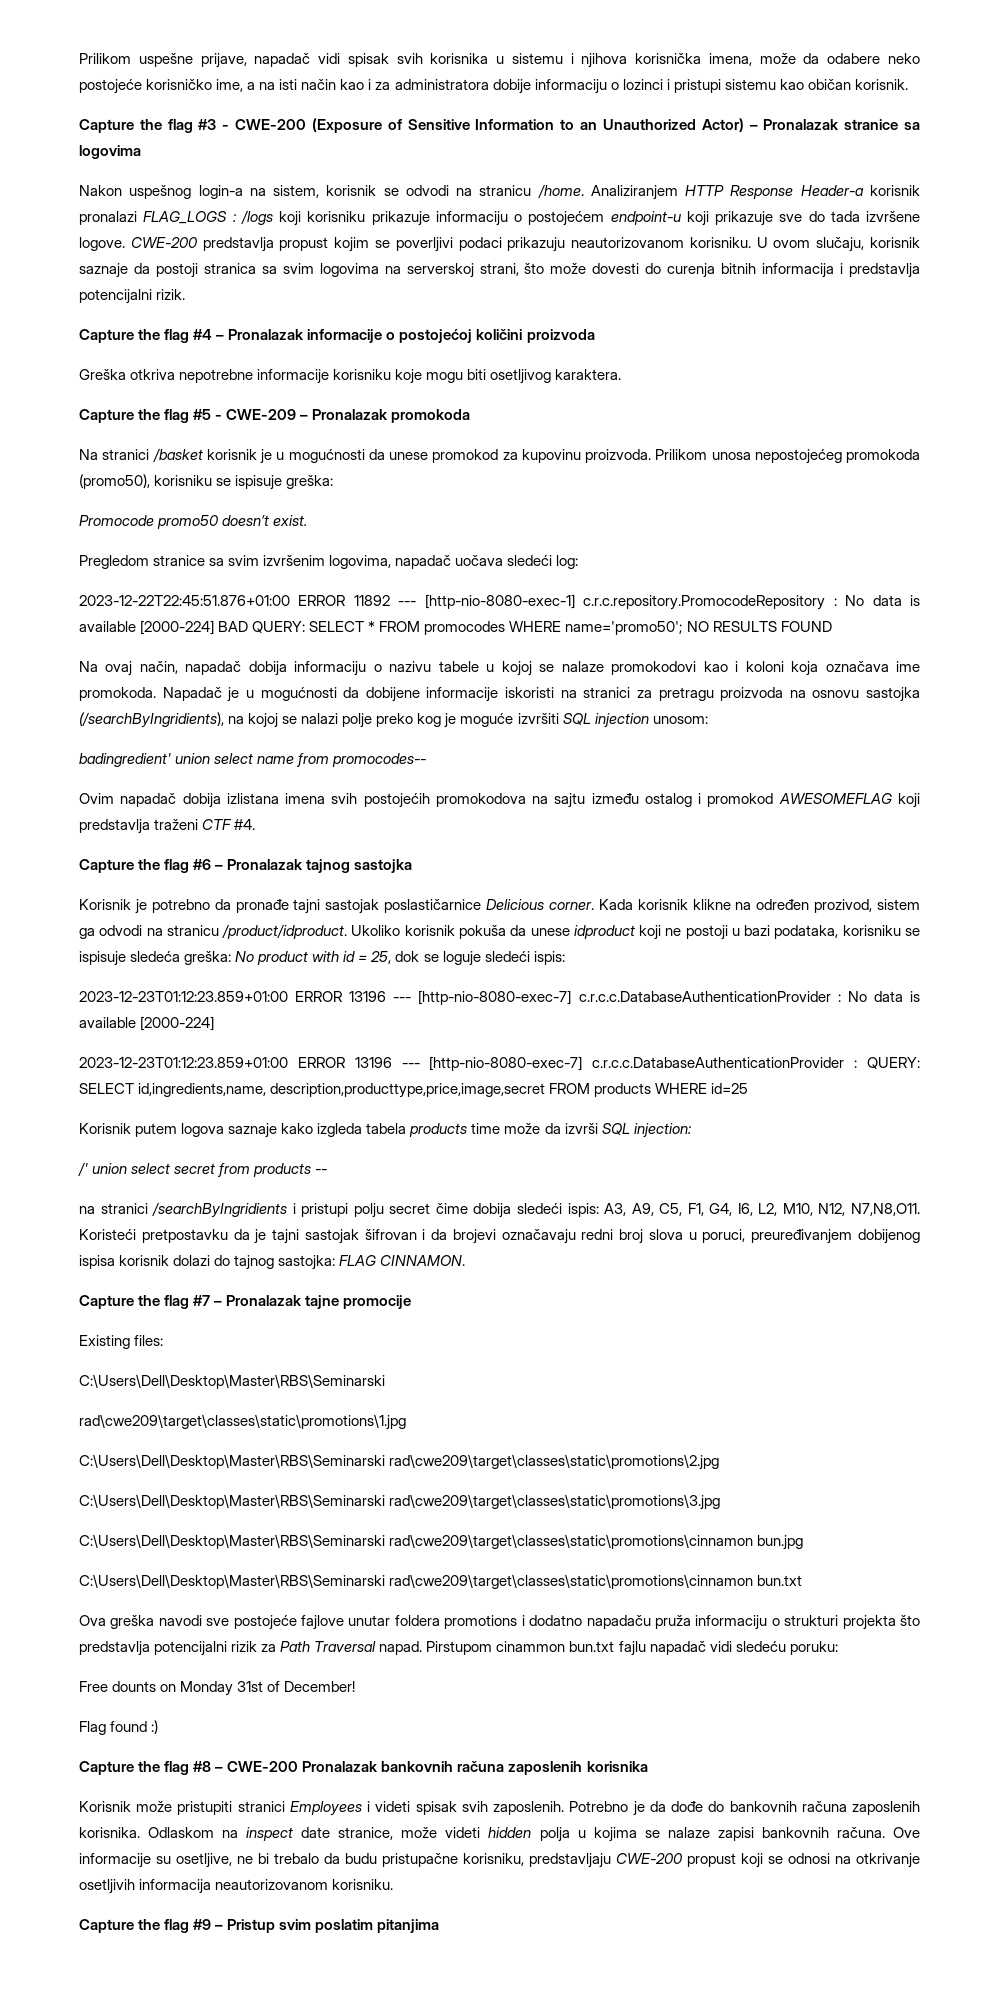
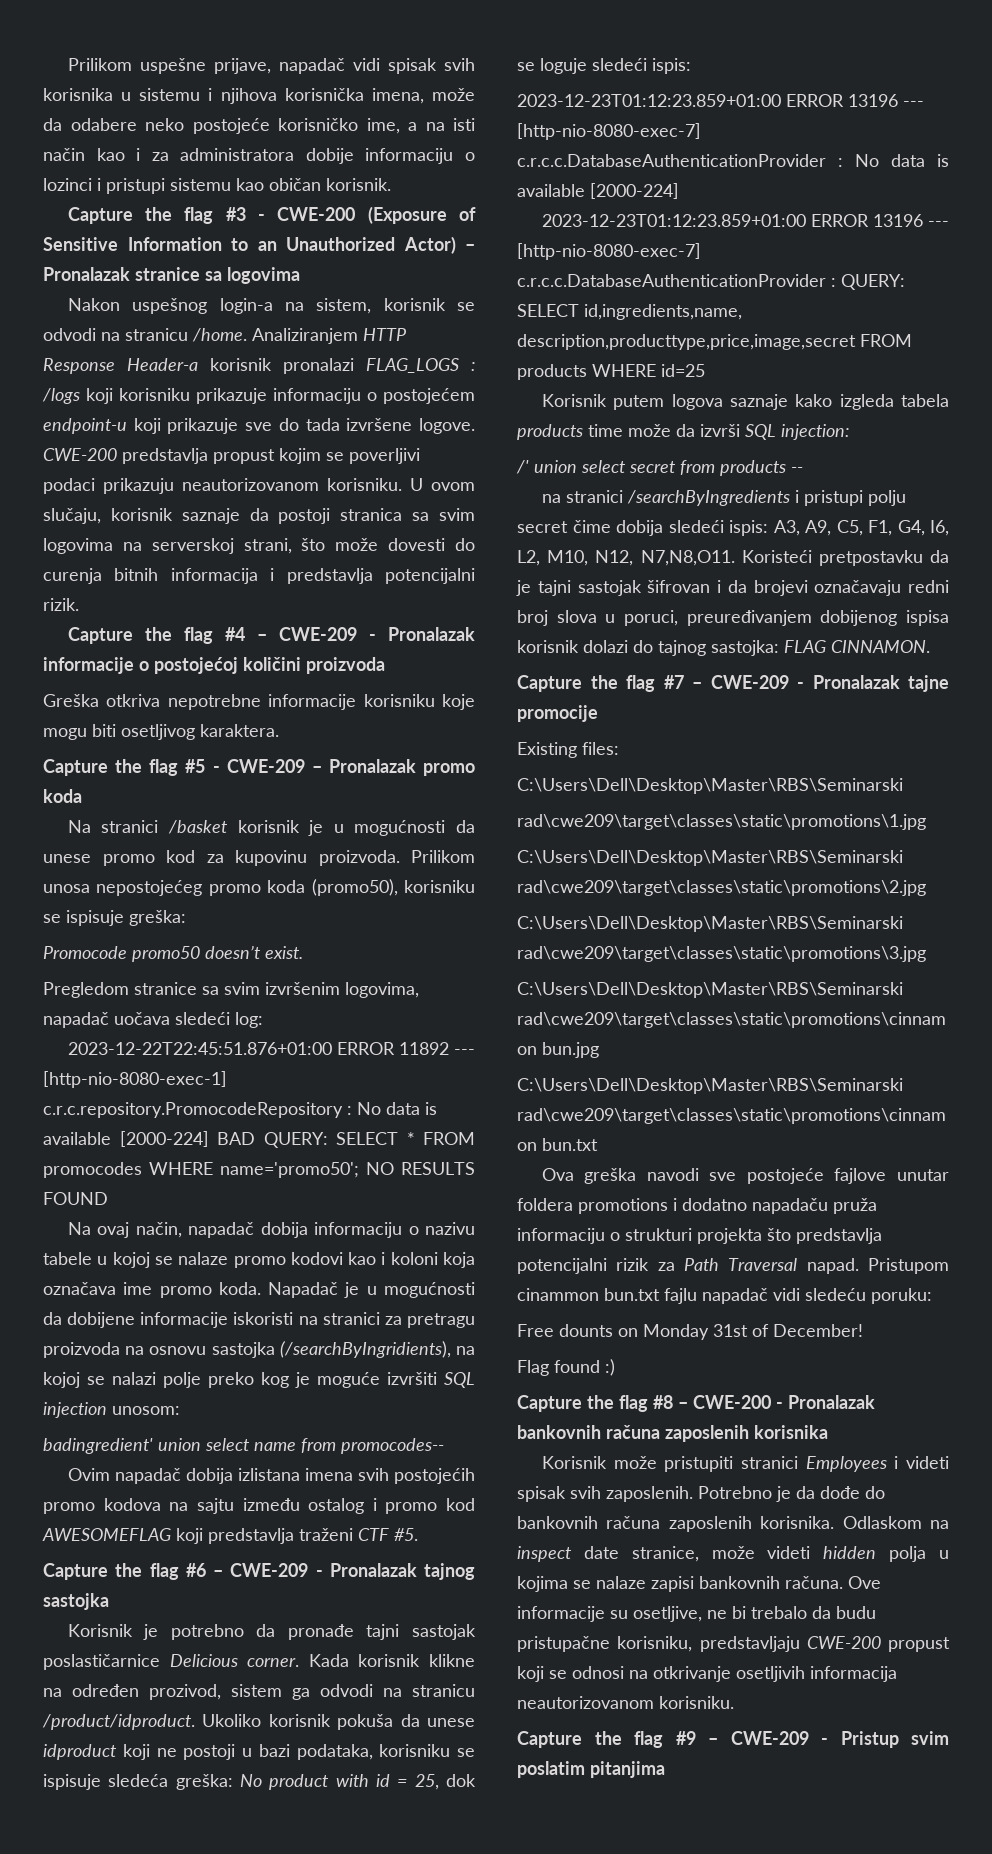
- Capture the flag #4 – Pronalazak informacije o postojećoj količini proizvoda
+ Capture the flag #4 – CWE-209 - Pronalazak informacije o postojećoj količini proizvoda
- Capture the flag #5 - CWE-209 – Pronalazak promokoda
+ Capture the flag #5 - CWE-209 – Pronalazak promo koda
- Na stranici /basket korisnik je u mogućnosti da unese promokod za kupovinu proizvoda.
+ Na stranici /basket korisnik je u mogućnosti da unese promo kod za kupovinu proizvoda.
- Prilikom unosa nepostojećeg promokoda (promo50), korisniku se ispisuje greška:
+ Prilikom unosa nepostojećeg promo koda (promo50), korisniku se ispisuje greška:
- Na ovaj način, napadač dobija informaciju o nazivu tabele u kojoj se nalaze promokodovi kao i koloni koja označava ime promokoda.
+ Na ovaj način, napadač dobija informaciju o nazivu tabele u kojoj se nalaze promo kodovi kao i koloni koja označava ime promo koda.
- Ovim napadač dobija izlistana imena svih postojećih promokodova na sajtu između ostalog i promokod AWESOMEFLAG koji predstavlja traženi CTF #4.
+ Ovim napadač dobija izlistana imena svih postojećih promo kodova na sajtu između ostalog i promo kod AWESOMEFLAG koji predstavlja traženi CTF #5.
- Capture the flag #6 – Pronalazak tajnog sastojka
+ Capture the flag #6 – CWE-209 - Pronalazak tajnog sastojka
- na stranici /searchByIngridients i pristupi polju secret čime dobija sledeći ispis: A3, A9, C5, F1, G4, I6, L2, M10, N12, N7,N8,O11.
+ na stranici /searchByIngredients i pristupi polju secret čime dobija sledeći ispis: A3, A9, C5, F1, G4, I6, L2, M10, N12, N7,N8,O11.
- Capture the flag #7 – Pronalazak tajne promocije
+ Capture the flag #7 – CWE-209 - Pronalazak tajne promocije
- Pirstupom cinammon bun.txt fajlu napadač vidi sledeću poruku:
+ Pristupom cinammon bun.txt fajlu napadač vidi sledeću poruku:
- Capture the flag #8 – CWE-200 Pronalazak bankovnih računa zaposlenih korisnika
+ Capture the flag #8 – CWE-200 - Pronalazak bankovnih računa zaposlenih korisnika
- Capture the flag #9 – Pristup svim poslatim pitanjima
+ Capture the flag #9 – CWE-209 - Pristup svim poslatim pitanjima

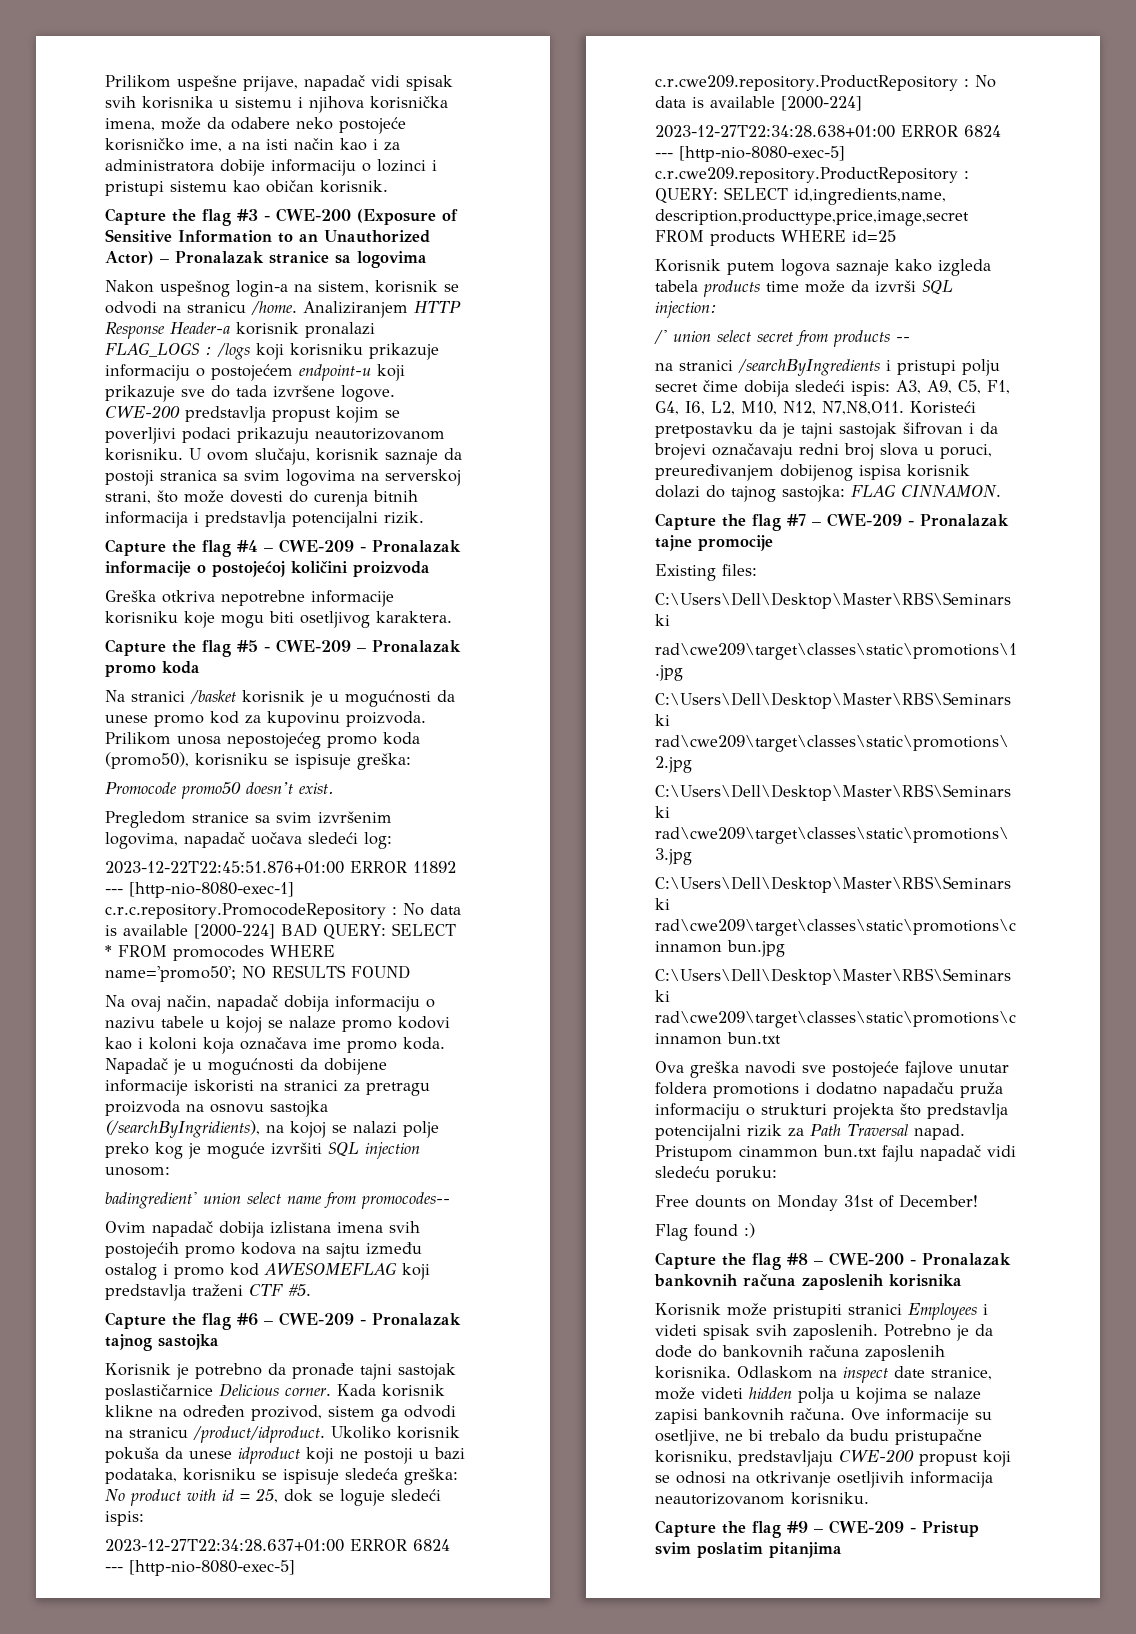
- 2023-12-23T01:12:23.859+01:00 ERROR 13196 --- [http-nio-8080-exec-7] c.r.c.c.DatabaseAuthenticationProvider : No data is available [2000-224]
+ 2023-12-27T22:34:28.637+01:00 ERROR 6824 --- [http-nio-8080-exec-5] c.r.cwe209.repository.ProductRepository : No data is available [2000-224]
- 2023-12-23T01:12:23.859+01:00 ERROR 13196 --- [http-nio-8080-exec-7] c.r.c.c.DatabaseAuthenticationProvider : QUERY: SELECT id,ingredients,name, description,producttype,price,image,secret FROM products WHERE id=25
+ 2023-12-27T22:34:28.638+01:00 ERROR 6824 --- [http-nio-8080-exec-5] c.r.cwe209.repository.ProductRepository : QUERY: SELECT id,ingredients,name, description,producttype,price,image,secret FROM products WHERE id=25

